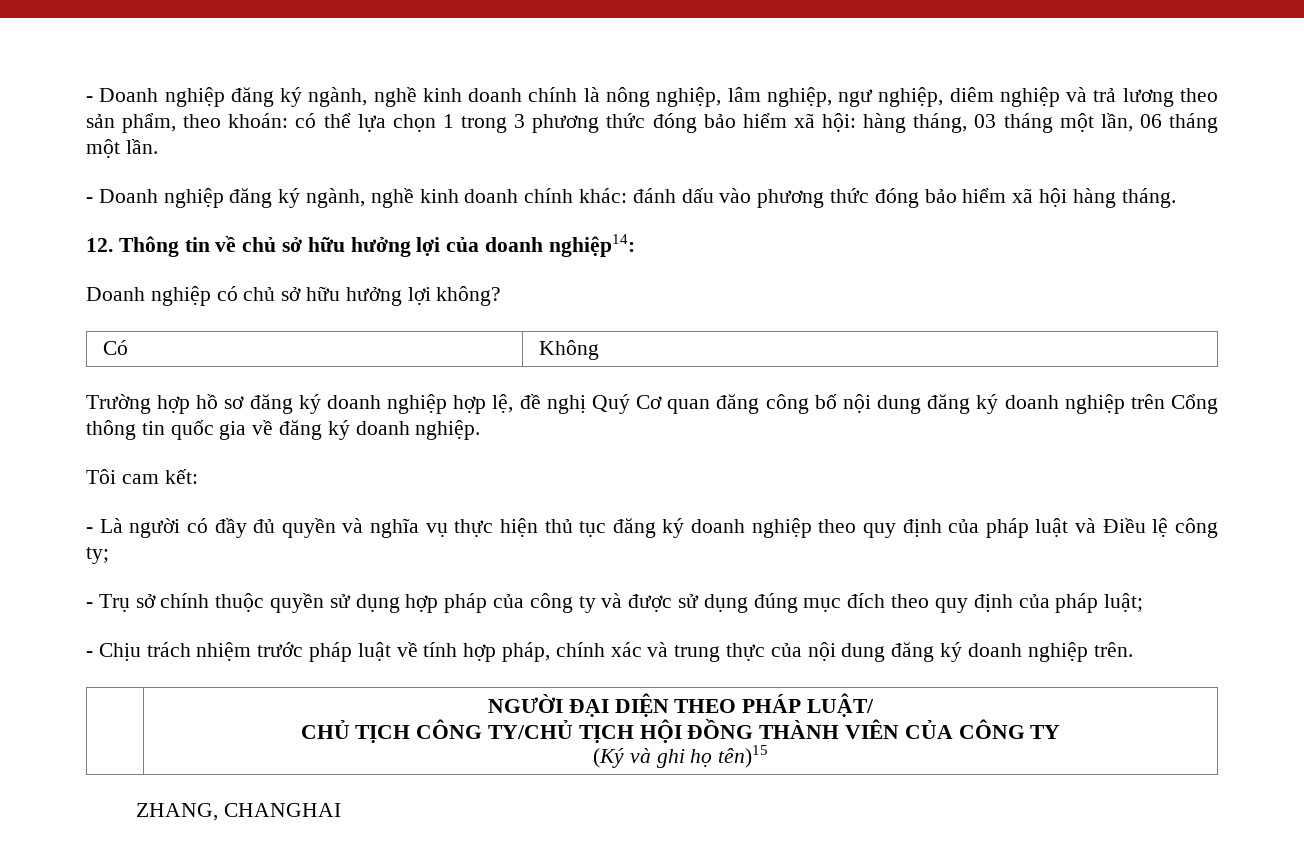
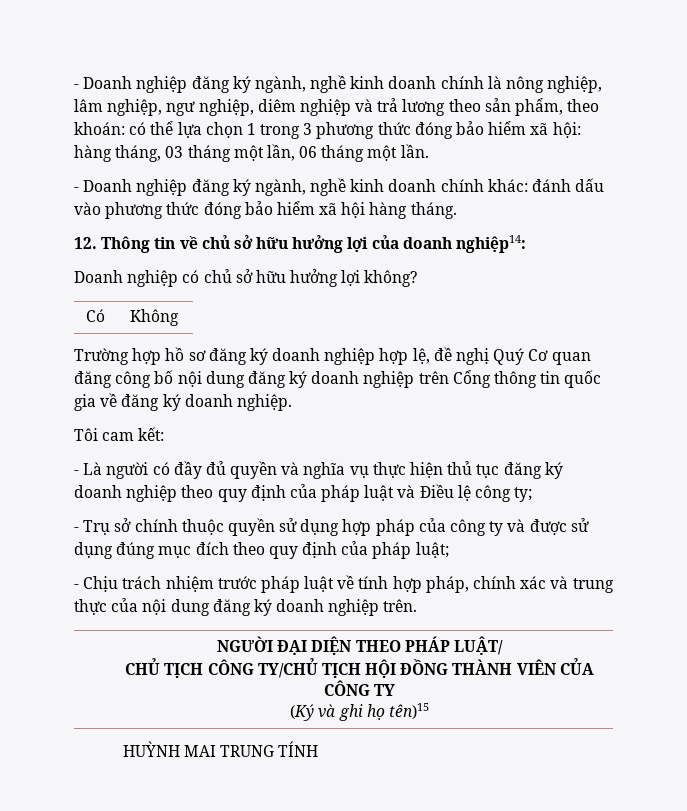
- ZHANG, CHANGHAI
+ HUỲNH MAI TRUNG TÍNH

